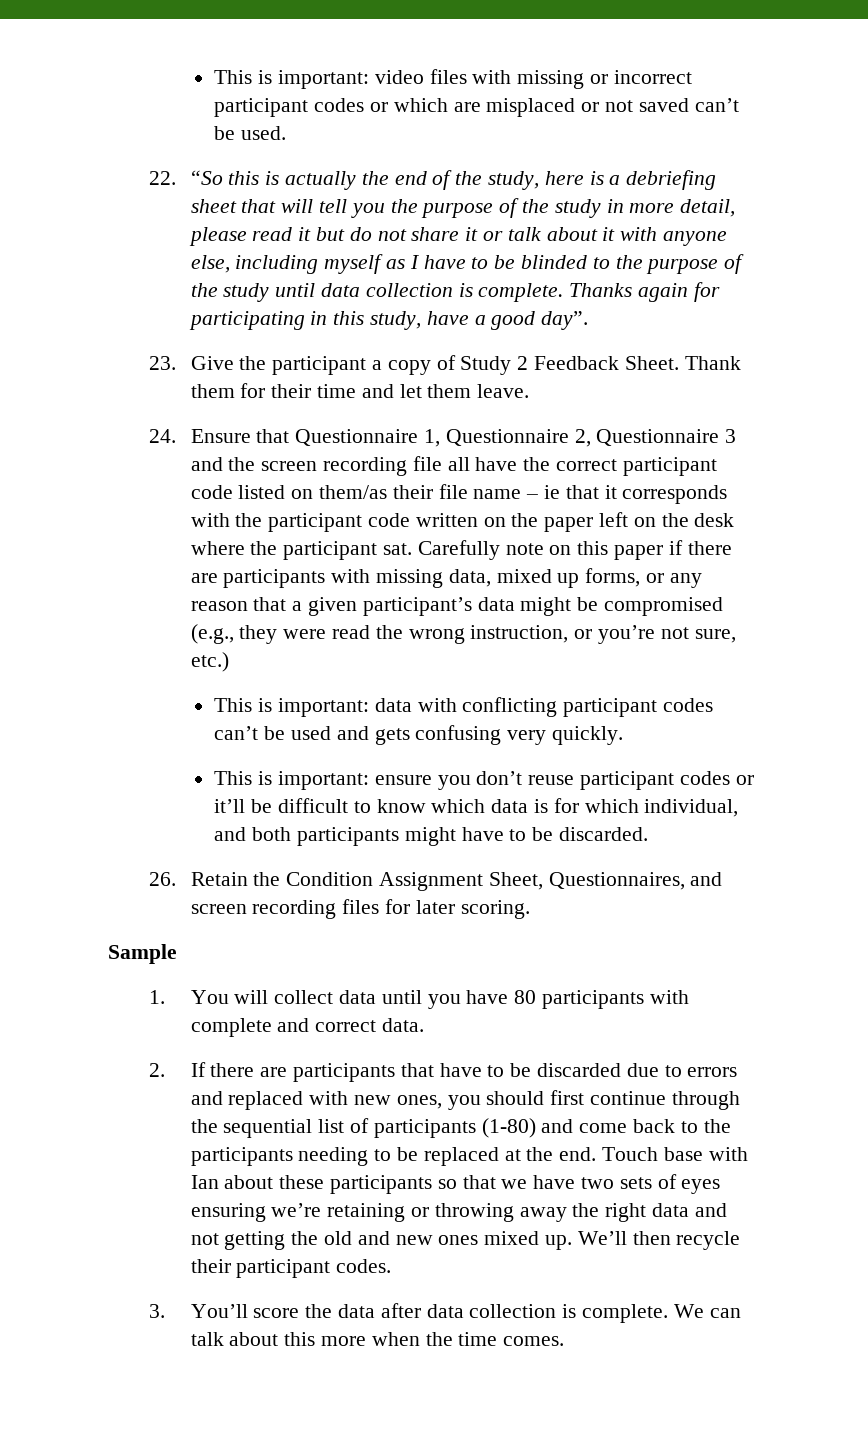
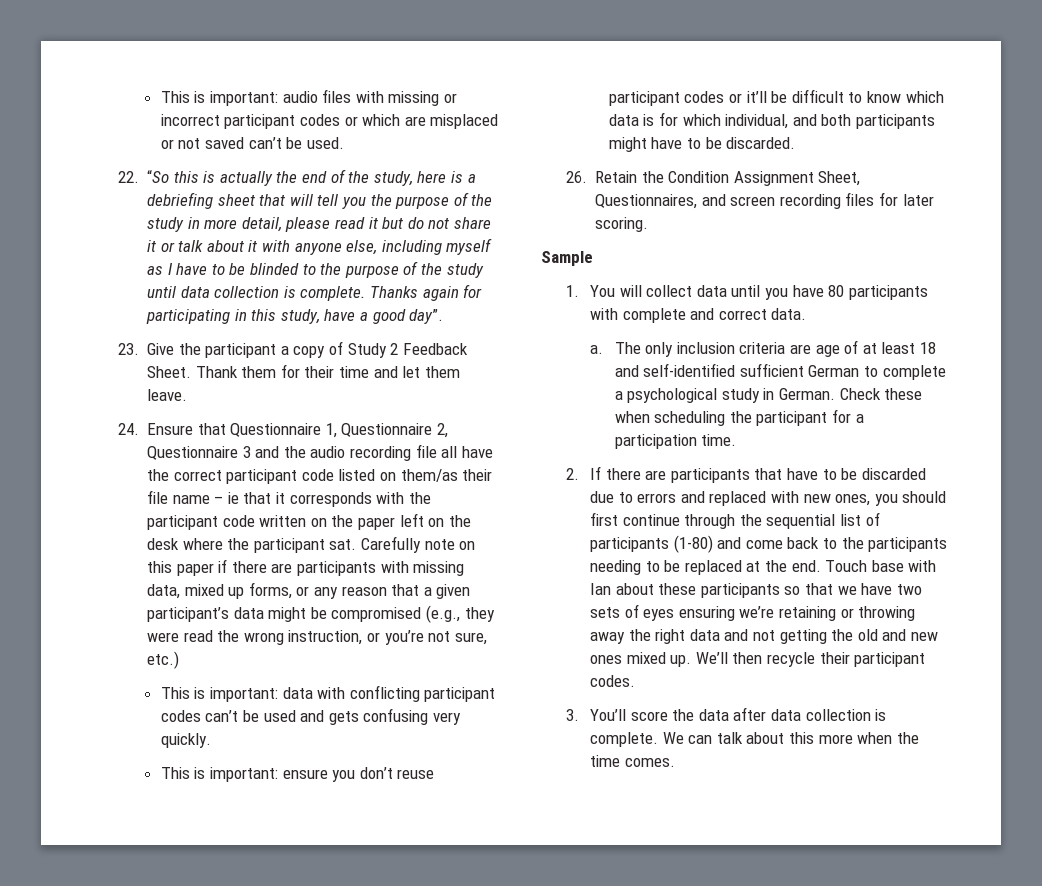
- This is important: video files with missing or incorrect participant codes or which are misplaced or not saved can’t be used.
+ This is important: audio files with missing or incorrect participant codes or which are misplaced or not saved can’t be used.
- 24. Ensure that Questionnaire 1, Questionnaire 2, Questionnaire 3 and the screen recording file all have the correct participant code listed on them/as their file name – ie that it corresponds with the participant code written on the paper left on the desk where the participant sat.
+ 24. Ensure that Questionnaire 1, Questionnaire 2, Questionnaire 3 and the audio recording file all have the correct participant code listed on them/as their file name – ie that it corresponds with the participant code written on the paper left on the desk where the participant sat.
+ a. The only inclusion criteria are age of at least 18 and self-identified sufficient German to complete a psychological study in German. Check these when scheduling the participant for a participation time.

